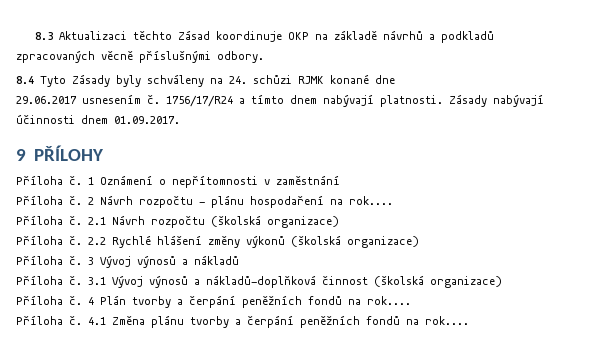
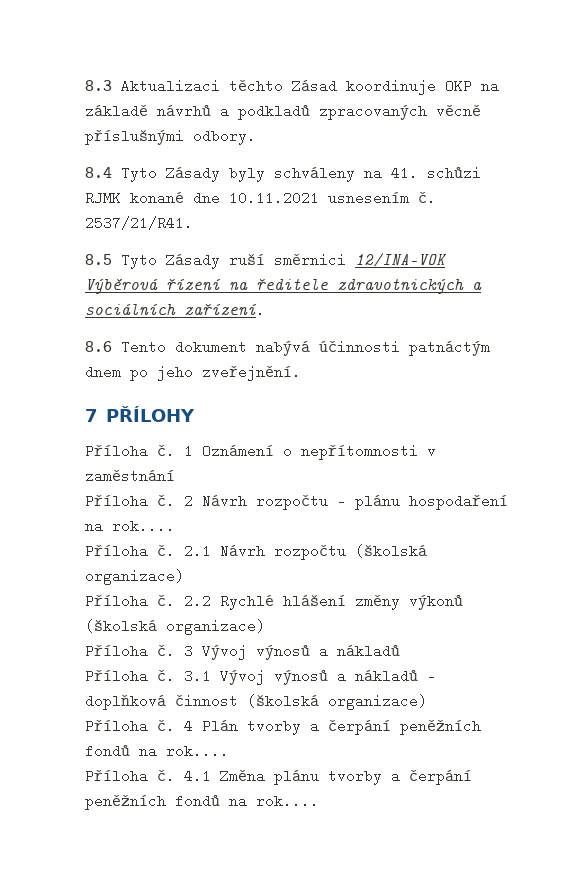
- 8.4 Tyto Zásady byly schváleny na 24. schůzi RJMK konané dne
- 29.06.2017 usnesením č.
+ 8.4 Tyto Zásady byly schváleny na 41. schůzi RJMK konané dne 10.11.2021 usnesením č.
- 1756/17/R24 a tímto dnem nabývají platnosti. Zásady nabývají účinnosti dnem 01.09.2017.
- 9 PŘÍLOHY
+ 2537/21/R41.
+ 8.5 Tyto Zásady ruší směrnici 12/INA-VOK Výběrová řízení na ředitele zdravotnických a sociálních zařízení.
+ 8.6 Tento dokument nabývá účinnosti patnáctým dnem po jeho zveřejnění.
+ 7 PŘÍLOHY
- 3.1 Vývoj výnosů a nákladů-doplňková činnost (školská organizace)
+ 3.1 Vývoj výnosů a nákladů - doplňková činnost (školská organizace)

